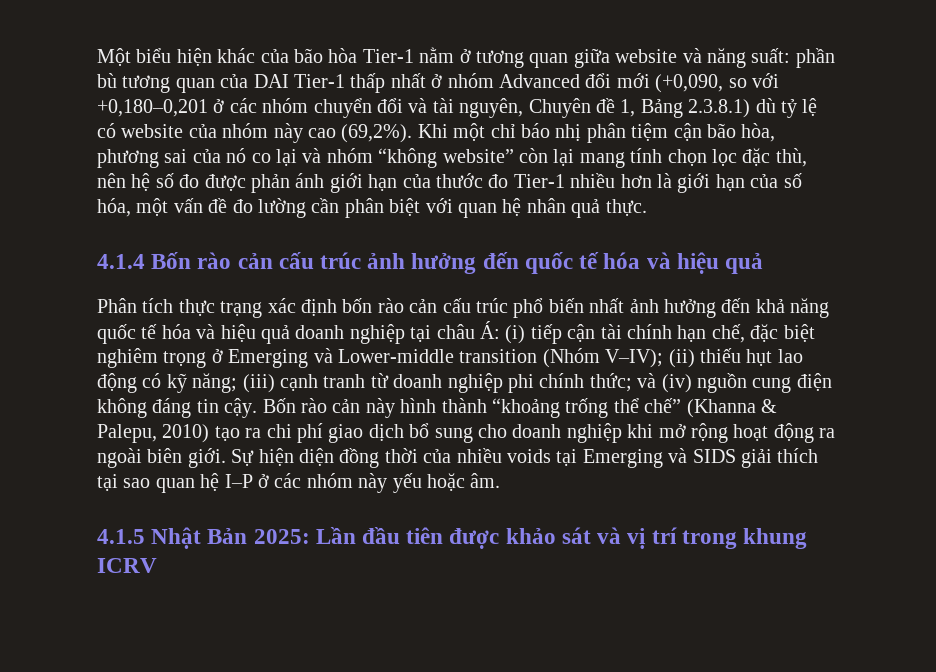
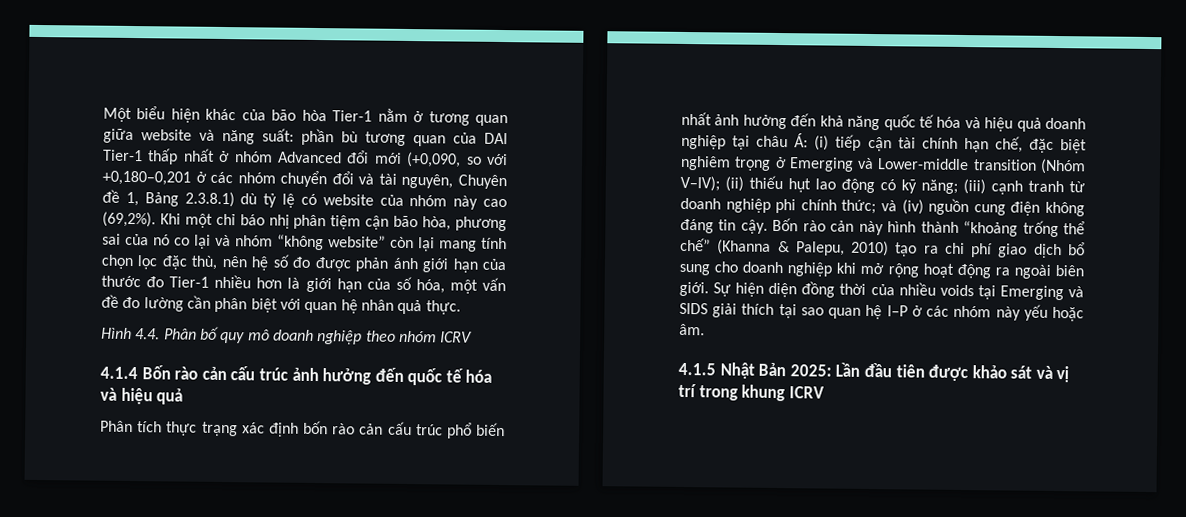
+ Hình 4.4. Phân bố quy mô doanh nghiệp theo nhóm ICRV

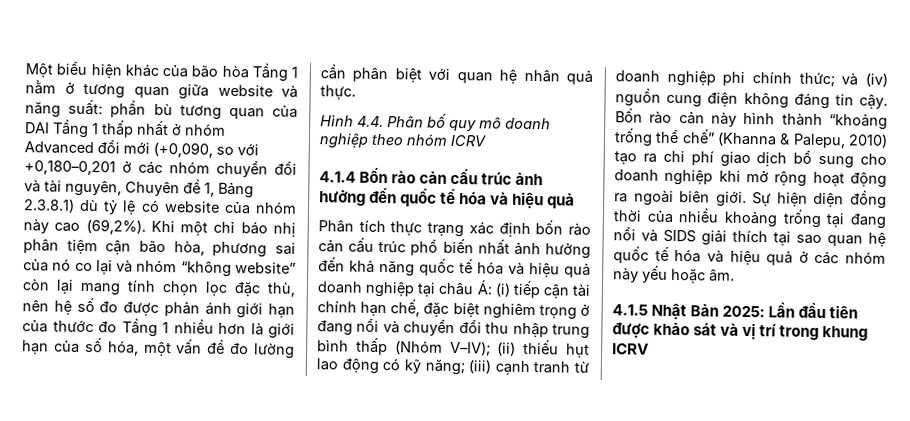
- Một biểu hiện khác của bão hòa Tier-1 nằm ở tương quan giữa website và năng suất: phần bù tương quan của DAI Tier-1 thấp nhất ở nhóm Advanced đổi mới (+0,090, so với +0,180–0,201 ở các nhóm chuyển đổi và tài nguyên, Chuyên đề 1, Bảng 2.3.8.1) dù tỷ lệ có website của nhóm này cao (69,2%).
+ Một biểu hiện khác của bão hòa Tầng 1 nằm ở tương quan giữa website và năng suất: phần bù tương quan của DAI Tầng 1 thấp nhất ở nhóm Advanced đổi mới (+0,090, so với +0,180–0,201 ở các nhóm chuyển đổi và tài nguyên, Chuyên đề 1, Bảng 2.3.8.1) dù tỷ lệ có website của nhóm này cao (69,2%).
- Khi một chỉ báo nhị phân tiệm cận bão hòa, phương sai của nó co lại và nhóm “không website” còn lại mang tính chọn lọc đặc thù, nên hệ số đo được phản ánh giới hạn của thước đo Tier-1 nhiều hơn là giới hạn của số hóa, một vấn đề đo lường cần phân biệt với quan hệ nhân quả thực.
+ Khi một chỉ báo nhị phân tiệm cận bão hòa, phương sai của nó co lại và nhóm “không website” còn lại mang tính chọn lọc đặc thù, nên hệ số đo được phản ánh giới hạn của thước đo Tầng 1 nhiều hơn là giới hạn của số hóa, một vấn đề đo lường cần phân biệt với quan hệ nhân quả thực.
- (i) tiếp cận tài chính hạn chế, đặc biệt nghiêm trọng ở Emerging và Lower-middle transition (Nhóm V–IV);
+ (i) tiếp cận tài chính hạn chế, đặc biệt nghiêm trọng ở đang nổi và chuyển đổi thu nhập trung bình thấp (Nhóm V–IV);
- Sự hiện diện đồng thời của nhiều voids tại Emerging và SIDS giải thích tại sao quan hệ I–P ở các nhóm này yếu hoặc âm.
+ Sự hiện diện đồng thời của nhiều khoảng trống tại đang nổi và SIDS giải thích tại sao quan hệ quốc tế hóa và hiệu quả ở các nhóm này yếu hoặc âm.

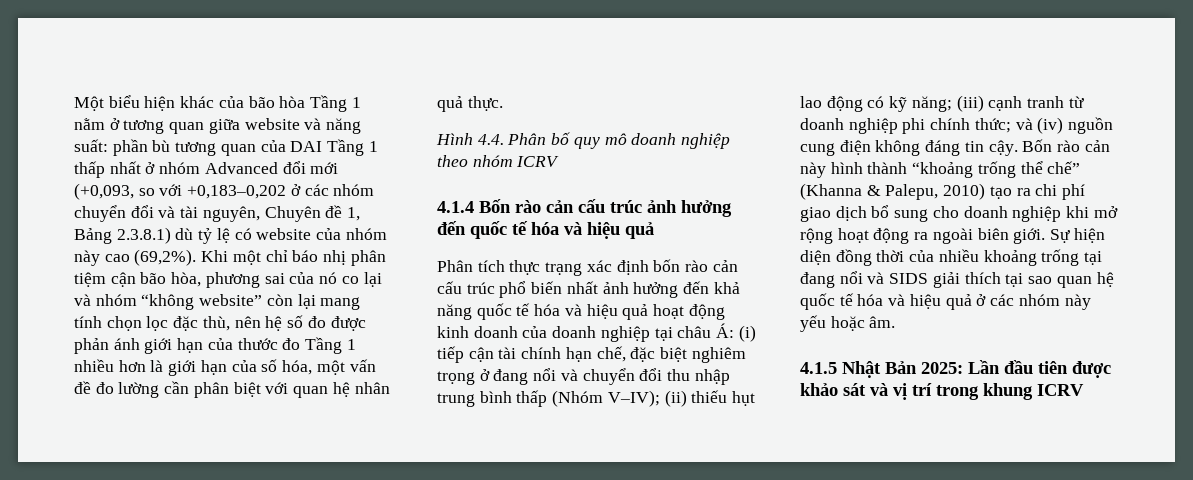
- Một biểu hiện khác của bão hòa Tầng 1 nằm ở tương quan giữa website và năng suất: phần bù tương quan của DAI Tầng 1 thấp nhất ở nhóm Advanced đổi mới (+0,090, so với +0,180–0,201 ở các nhóm chuyển đổi và tài nguyên, Chuyên đề 1, Bảng 2.3.8.1) dù tỷ lệ có website của nhóm này cao (69,2%).
+ Một biểu hiện khác của bão hòa Tầng 1 nằm ở tương quan giữa website và năng suất: phần bù tương quan của DAI Tầng 1 thấp nhất ở nhóm Advanced đổi mới (+0,093, so với +0,183–0,202 ở các nhóm chuyển đổi và tài nguyên, Chuyên đề 1, Bảng 2.3.8.1) dù tỷ lệ có website của nhóm này cao (69,2%).
- Phân tích thực trạng xác định bốn rào cản cấu trúc phổ biến nhất ảnh hưởng đến khả năng quốc tế hóa và hiệu quả doanh nghiệp tại châu Á:
+ Phân tích thực trạng xác định bốn rào cản cấu trúc phổ biến nhất ảnh hưởng đến khả năng quốc tế hóa và hiệu quả hoạt động kinh doanh của doanh nghiệp tại châu Á:

